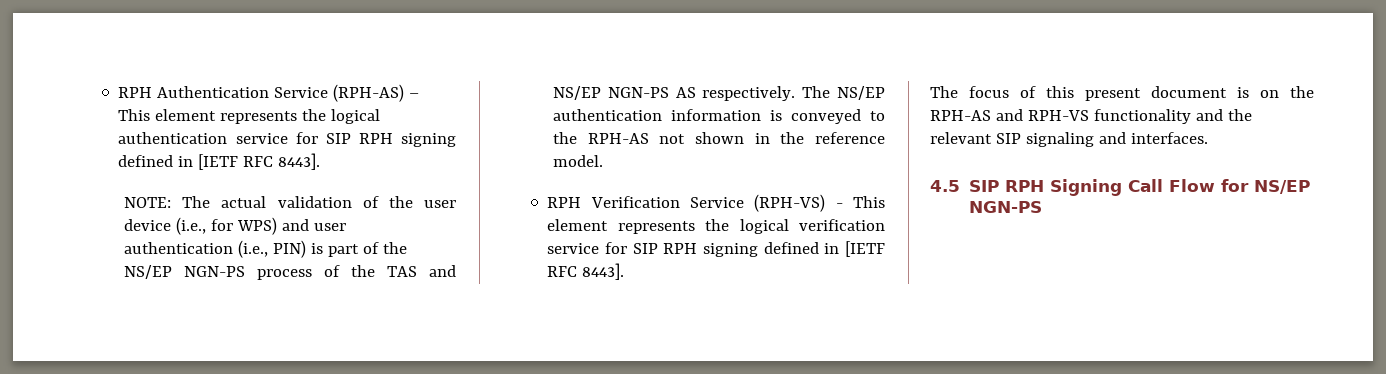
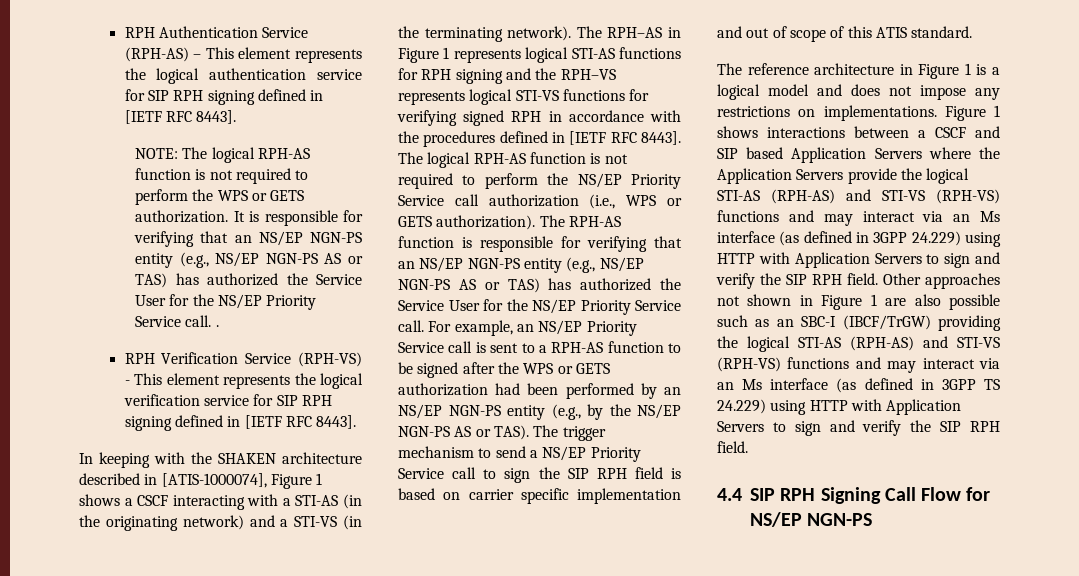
- NOTE: The actual validation of the user device (i.e., for WPS) and user authentication (i.e., PIN) is part of the NS/EP NGN-PS process of the TAS and NS/EP NGN-PS AS respectively. The NS/EP authentication information is conveyed to the RPH-AS not shown in the reference model.
+ NOTE: The logical RPH-AS function is not required to perform the WPS or GETS authorization. It is responsible for verifying that an NS/EP NGN-PS entity (e.g., NS/EP NGN-PS AS or TAS) has authorized the Service User for the NS/EP Priority Service call. .
- The focus of this present document is on the RPH-AS and RPH-VS functionality and the relevant SIP signaling and interfaces.
- 4.5 SIP RPH Signing Call Flow for NS/EP NGN-PS
+ In keeping with the SHAKEN architecture described in [ATIS-1000074], Figure 1 shows a CSCF interacting with a STI-AS (in the originating network) and a STI-VS (in the terminating network). The RPH–AS in Figure 1 represents logical STI-AS functions for RPH signing and the RPH–VS represents logical STI-VS functions for verifying signed RPH in accordance with the procedures defined in [IETF RFC 8443]. The logical RPH-AS function is not required to perform the NS/EP Priority Service call authorization (i.e., WPS or GETS authorization). The RPH-AS function is responsible for verifying that an NS/EP NGN-PS entity (e.g., NS/EP NGN-PS AS or TAS) has authorized the Service User for the NS/EP Priority Service call. For example, an NS/EP Priority Service call is sent to a RPH-AS function to be signed after the WPS or GETS authorization had been performed by an NS/EP NGN-PS entity (e.g., by the NS/EP NGN-PS AS or TAS). The trigger mechanism to send a NS/EP Priority Service call to sign the SIP RPH field is based on carrier specific implementation and out of scope of this ATIS standard.
+ The reference architecture in Figure 1 is a logical model and does not impose any restrictions on implementations. Figure 1 shows interactions between a CSCF and SIP based Application Servers where the Application Servers provide the logical STI-AS (RPH-AS) and STI-VS (RPH-VS) functions and may interact via an Ms interface (as defined in 3GPP 24.229) using HTTP with Application Servers to sign and verify the SIP RPH field. Other approaches not shown in Figure 1 are also possible such as an SBC-I (IBCF/TrGW) providing the logical STI-AS (RPH-AS) and STI-VS (RPH-VS) functions and may interact via an Ms interface (as defined in 3GPP TS 24.229) using HTTP with Application Servers to sign and verify the SIP RPH field.
+ 4.4 SIP RPH Signing Call Flow for NS/EP NGN-PS

